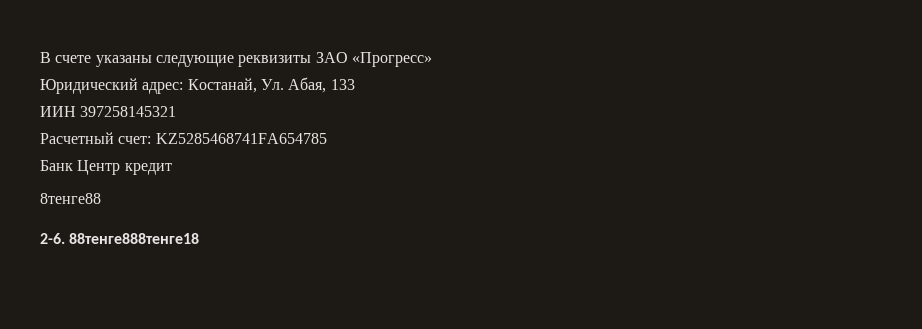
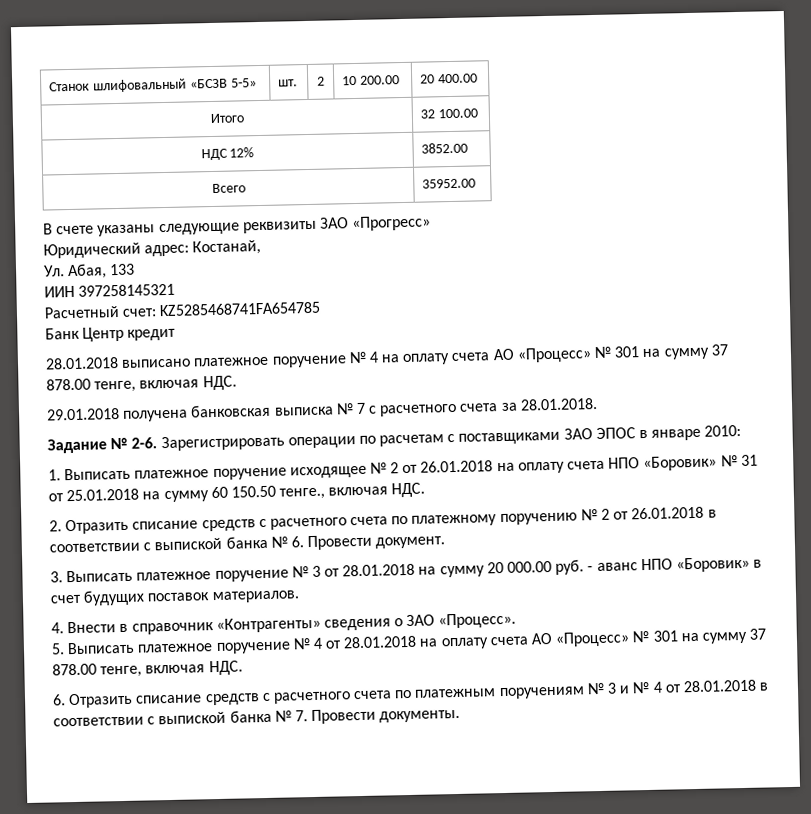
+ Станок шлифовальный «БСЗВ 5-5» | шт. | 2 | 10 200.00 | 20 400.00
+ Итого | 32 100.00
+ НДС 12% | 3852.00
+ Всего | 35952.00
- Юридический адрес: Костанай, Ул. Абая, 133
+ Юридический адрес: Костанай,
+ Ул. Абая, 133
- 8тенге88
- 2-6. 88тенге888тенге18
+ 28.01.2018 выписано платежное поручение № 4 на оплату счета АО «Процесс» № 301 на сумму 37 878.00 тенге, включая НДС.
+ 29.01.2018 получена банковская выписка № 7 с расчетного счета за 28.01.2018.
+ Задание № 2-6. Зарегистрировать операции по расчетам с поставщиками ЗАО ЭПОС в январе 2010:
+ 1. Выписать платежное поручение исходящее № 2 от 26.01.2018 на оплату счета НПО «Боровик» № 31 от 25.01.2018 на сумму 60 150.50 тенге., включая НДС.
+ 2. Отразить списание средств с расчетного счета по платежному поручению № 2 от 26.01.2018 в соответствии с выпиской банка № 6. Провести документ.
+ 3. Выписать платежное поручение № 3 от 28.01.2018 на сумму 20 000.00 руб. - аванс НПО «Боровик» в счет будущих поставок материалов.
+ 4. Внести в справочник «Контрагенты» сведения о ЗАО «Процесс».
+ 5. Выписать платежное поручение № 4 от 28.01.2018 на оплату счета АО «Процесс» № 301 на сумму 37 878.00 тенге, включая НДС.
+ 6. Отразить списание средств с расчетного счета по платежным поручениям № 3 и № 4 от 28.01.2018 в соответствии с выпиской банка № 7. Провести документы.

